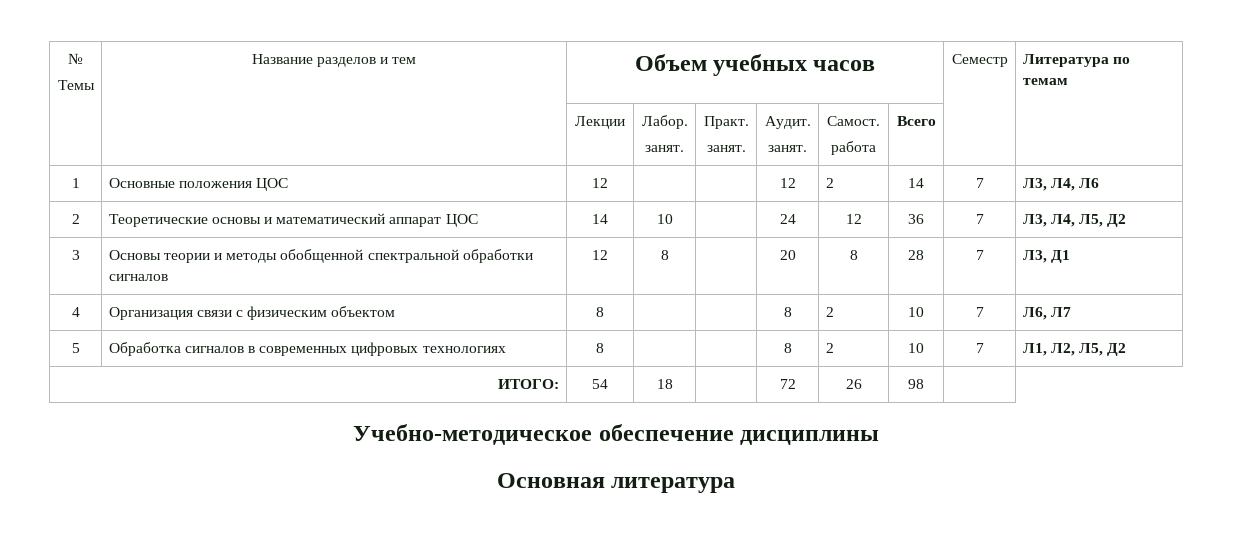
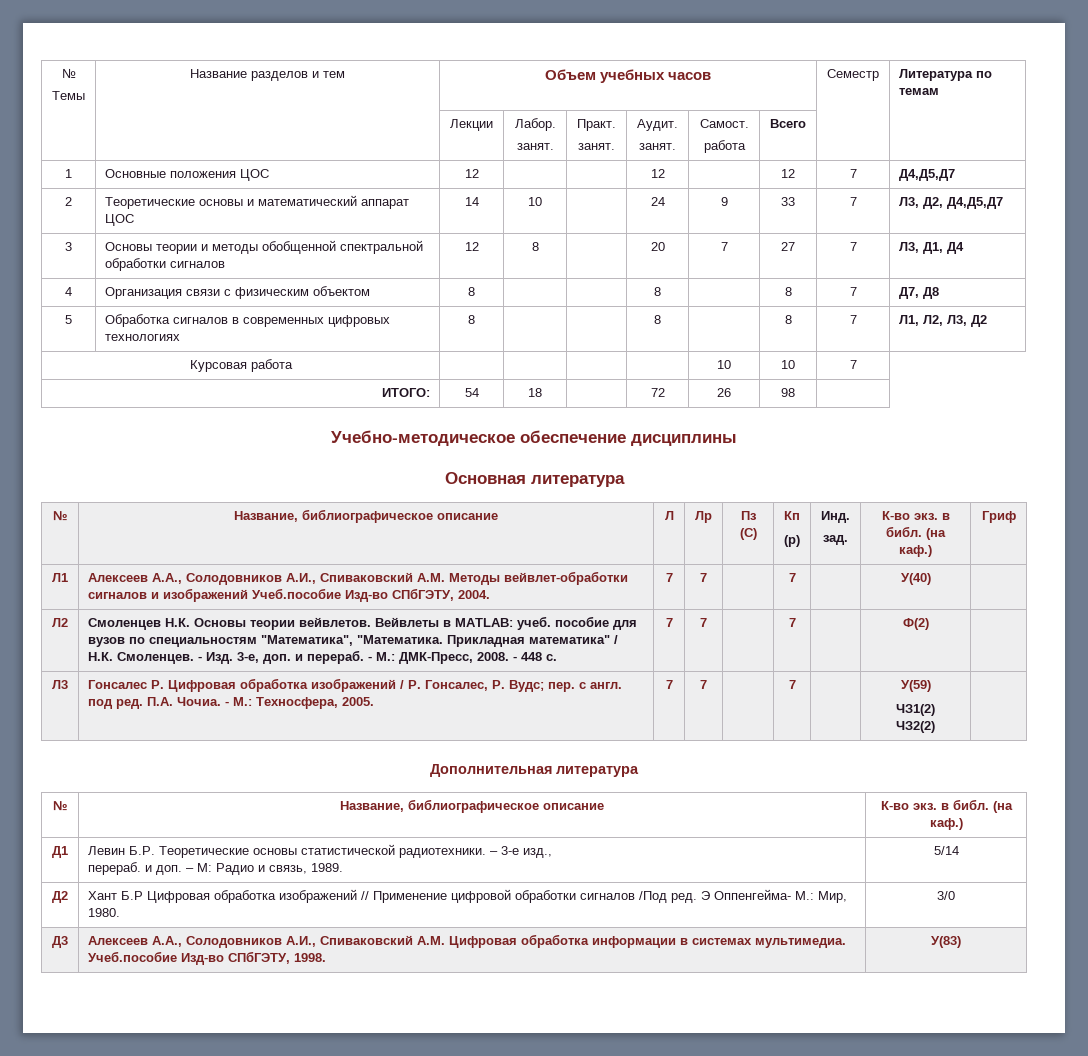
- 1 | Основные положения ЦОС | 12 | | | 12 | 2 | 14 | 7 | Л3, Л4, Л6
+ 1 | Основные положения ЦОС | 12 | | | 12 | | 12 | 7 | Д4,Д5,Д7
- 2 | Теоретические основы и математический аппарат ЦОС | 14 | 10 | | 24 | 12 | 36 | 7 | Л3, Л4, Л5, Д2
+ 2 | Теоретические основы и математический аппарат ЦОС | 14 | 10 | | 24 | 9 | 33 | 7 | Л3, Д2, Д4,Д5,Д7
- 3 | Основы теории и методы обобщенной спектральной обработки сигналов | 12 | 8 | | 20 | 8 | 28 | 7 | Л3, Д1
+ 3 | Основы теории и методы обобщенной спектральной обработки сигналов | 12 | 8 | | 20 | 7 | 27 | 7 | Л3, Д1, Д4
- 4 | Организация связи с физическим объектом | 8 | | | 8 | 2 | 10 | 7 | Л6, Л7
+ 4 | Организация связи с физическим объектом | 8 | | | 8 | | 8 | 7 | Д7, Д8
- 5 | Обработка сигналов в современных цифровых технологиях | 8 | | | 8 | 2 | 10 | 7 | Л1, Л2, Л5, Д2
+ 5 | Обработка сигналов в современных цифровых технологиях | 8 | | | 8 | | 8 | 7 | Л1, Л2, Л3, Д2
+ Курсовая работа | | | | | 10 | 10 | 7
+ № | Название, библиографическое описание | Л | Лр | Пз (С) | Кп
+ (р) | Инд.
+ зад. | К-во экз. в библ. (на каф.) | Гриф
+ Л1 | Алексеев А.А., Солодовников А.И., Спиваковский А.М. Методы вейвлет-обработки сигналов и изображений Учеб.пособие Изд-во СПбГЭТУ, 2004. | 7 | 7 | | 7 | | У(40) |
+ Л2 | Смоленцев Н.К. Основы теории вейвлетов. Вейвлеты в MATLAB: учеб. пособие для вузов по специальностям "Математика", "Математика. Прикладная математика" / Н.К. Смоленцев. - Изд. 3-е, доп. и перераб. - М.: ДМК-Пресс, 2008. - 448 с. | 7 | 7 | | 7 | | Ф(2) |
+ Л3 | Гонсалес Р. Цифровая обработка изображений / Р. Гонсалес, Р. Вудс; пер. с англ. под ред. П.А. Чочиа. - М.: Техносфера, 2005. | 7 | 7 | | 7 | | У(59)
+ ЧЗ1(2)
+ ЧЗ2(2) |
+ Дополнительная литература
+ № | Название, библиографическое описание | К-во экз. в библ. (на каф.)
+ Д1 | Левин Б.Р. Теоретические основы статистической радиотехники. – 3-е изд.,
+ перераб. и доп. – М: Радио и связь, 1989. | 5/14
+ Д2 | Хант Б.Р Цифровая обработка изображений // Применение цифровой обработки сигналов /Под ред. Э Оппенгейма- М.: Мир, 1980. | 3/0
+ Д3 | Алексеев А.А., Солодовников А.И., Спиваковский А.М. Цифровая обработка информации в системах мультимедиа. Учеб.пособие Изд-во СПбГЭТУ, 1998. | У(83)

